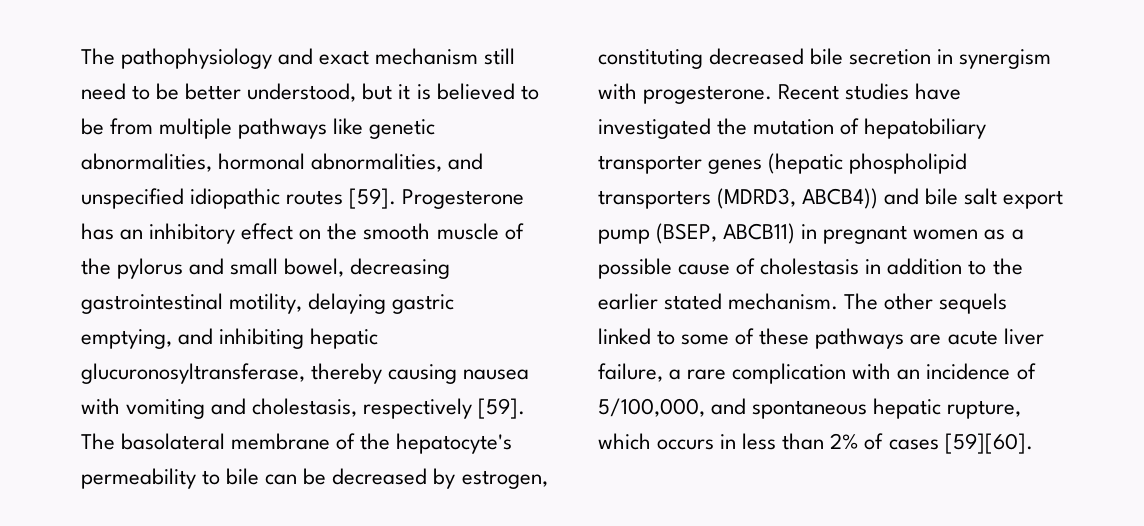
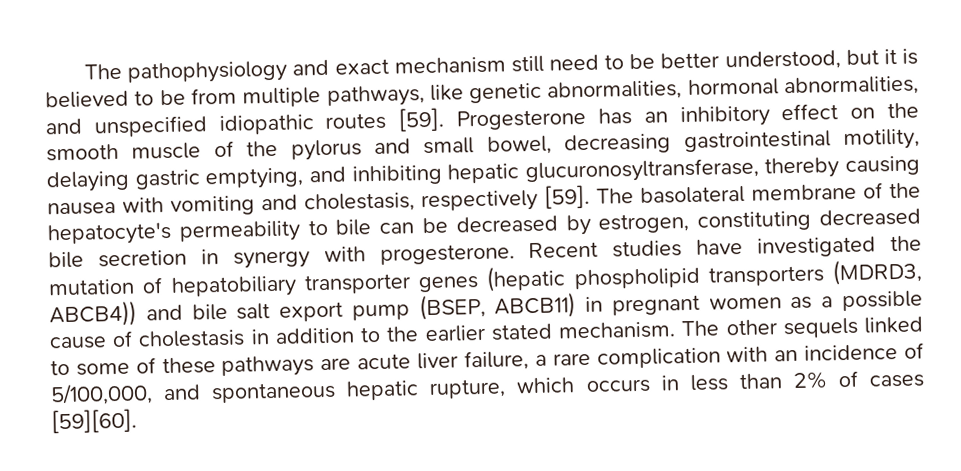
- The pathophysiology and exact mechanism still need to be better understood, but it is believed to be from multiple pathways like genetic abnormalities, hormonal abnormalities, and unspecified idiopathic routes [59].
+ The pathophysiology and exact mechanism still need to be better understood, but it is believed to be from multiple pathways, like genetic abnormalities, hormonal abnormalities, and unspecified idiopathic routes [59].
- The basolateral membrane of the hepatocyte's permeability to bile can be decreased by estrogen, constituting decreased bile secretion in synergism with progesterone.
+ The basolateral membrane of the hepatocyte's permeability to bile can be decreased by estrogen, constituting decreased bile secretion in synergy with progesterone.

